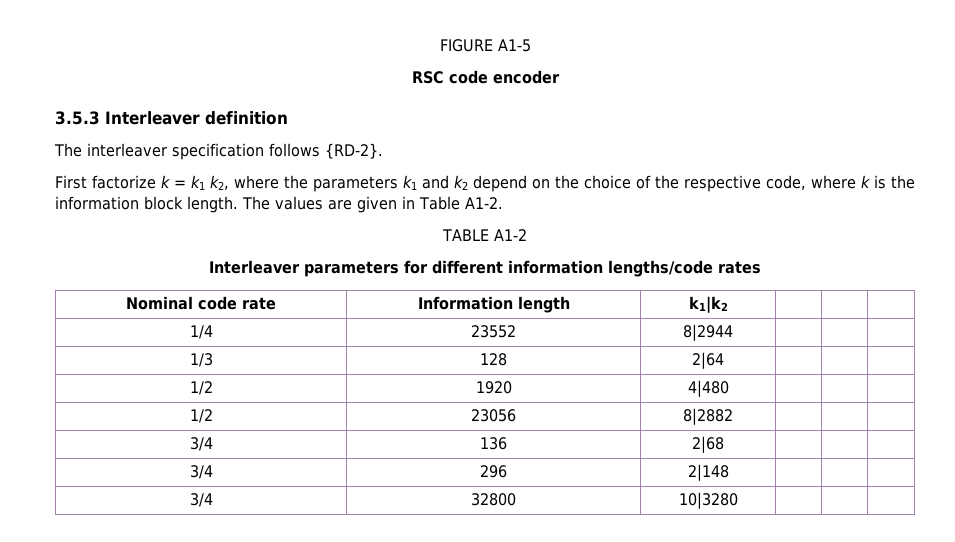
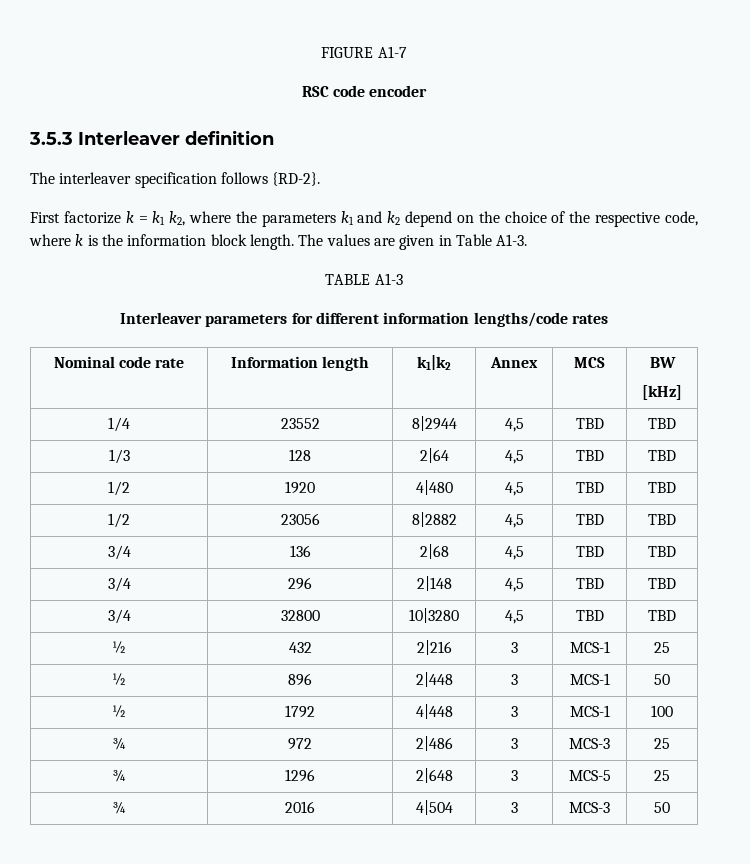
- FIGURE A1-5
+ FIGURE A1-7
- The values are given in Table A1-2.
+ The values are given in Table A1-3.
- TABLE A1-2
+ TABLE A1-3
- Nominal code rate | Information length | k1|k2 | | |
+ Nominal code rate | Information length | k1|k2 | Annex | MCS | BW
+ [kHz]
- 1/4 | 23552 | 8|2944 | | |
+ 1/4 | 23552 | 8|2944 | 4,5 | TBD | TBD
- 1/3 | 128 | 2|64 | | |
+ 1/3 | 128 | 2|64 | 4,5 | TBD | TBD
- 1/2 | 1920 | 4|480 | | |
+ 1/2 | 1920 | 4|480 | 4,5 | TBD | TBD
- 1/2 | 23056 | 8|2882 | | |
+ 1/2 | 23056 | 8|2882 | 4,5 | TBD | TBD
- 3/4 | 136 | 2|68 | | |
+ 3/4 | 136 | 2|68 | 4,5 | TBD | TBD
- 3/4 | 296 | 2|148 | | |
+ 3/4 | 296 | 2|148 | 4,5 | TBD | TBD
- 3/4 | 32800 | 10|3280 | | |
+ 3/4 | 32800 | 10|3280 | 4,5 | TBD | TBD
+ ½ | 432 | 2|216 | 3 | MCS-1 | 25
+ ½ | 896 | 2|448 | 3 | MCS-1 | 50
+ ½ | 1792 | 4|448 | 3 | MCS-1 | 100
+ ¾ | 972 | 2|486 | 3 | MCS-3 | 25
+ ¾ | 1296 | 2|648 | 3 | MCS-5 | 25
+ ¾ | 2016 | 4|504 | 3 | MCS-3 | 50

